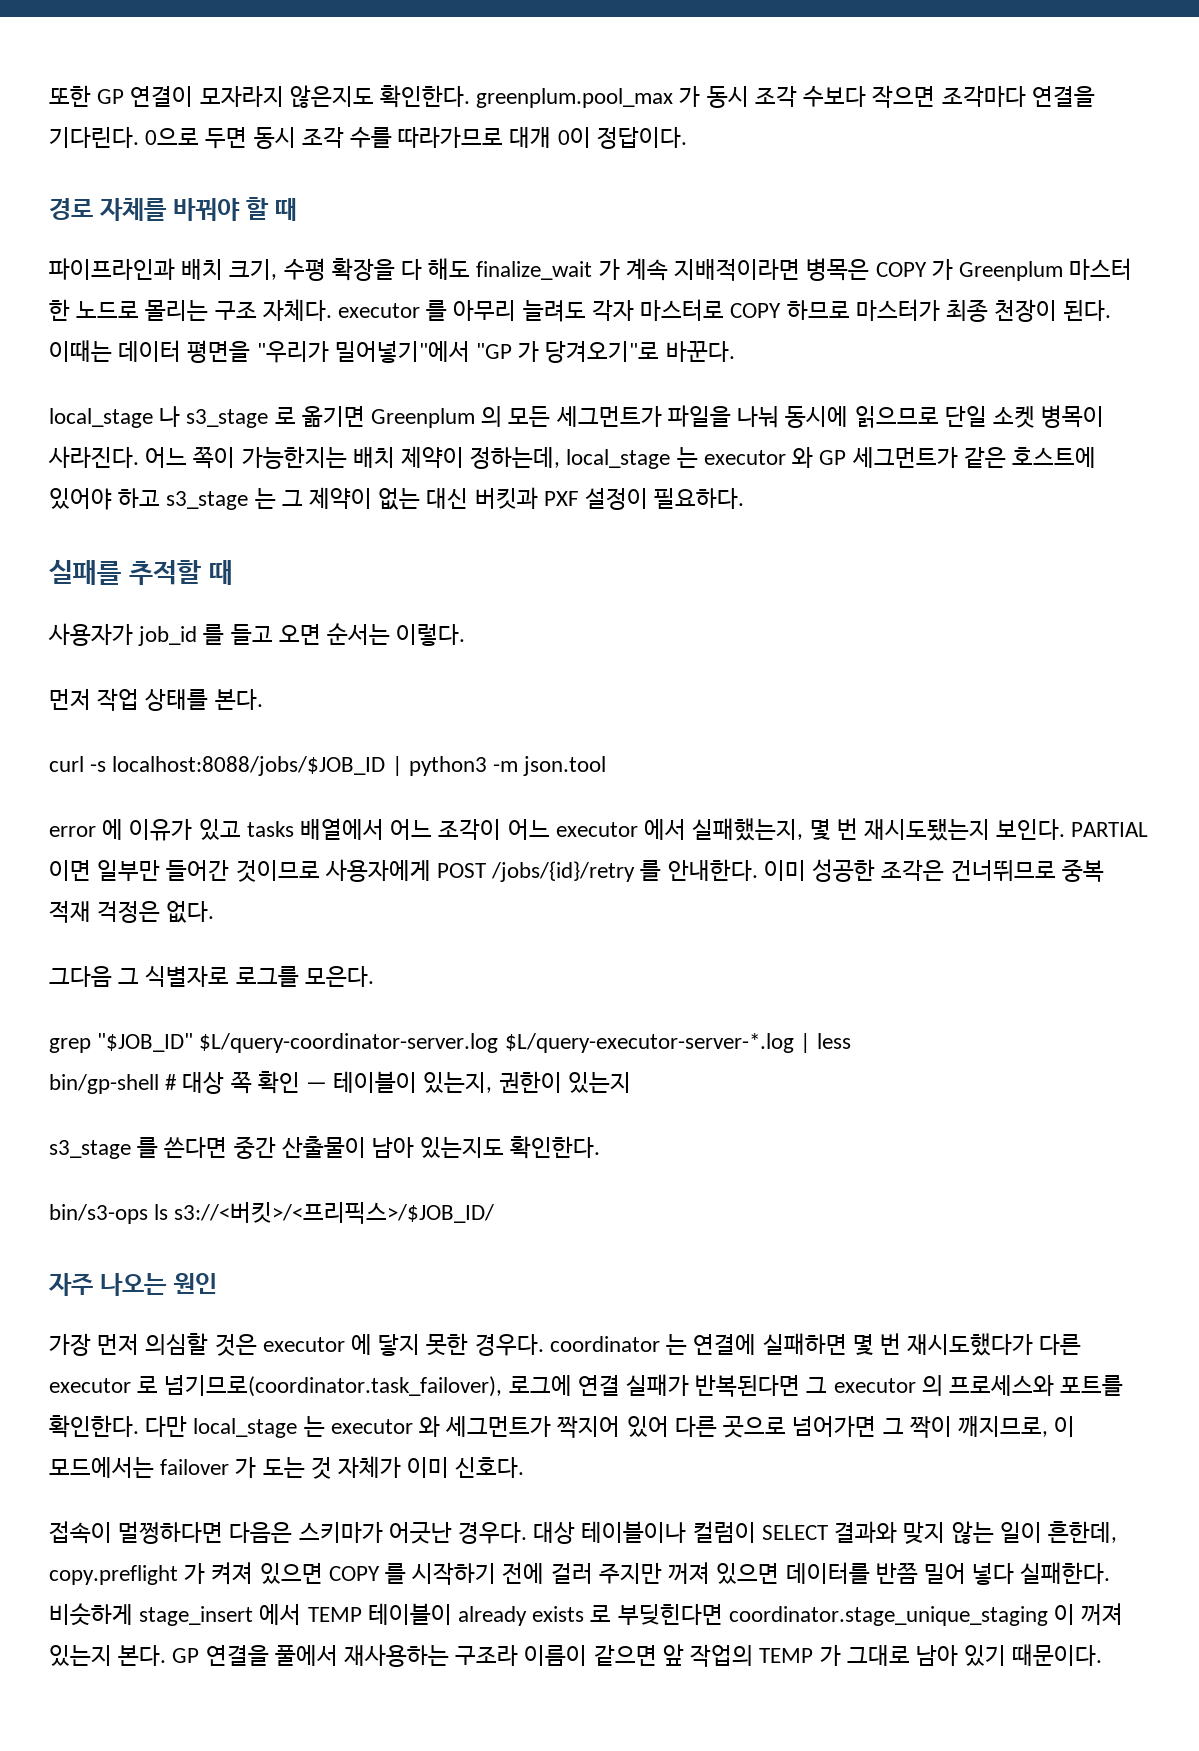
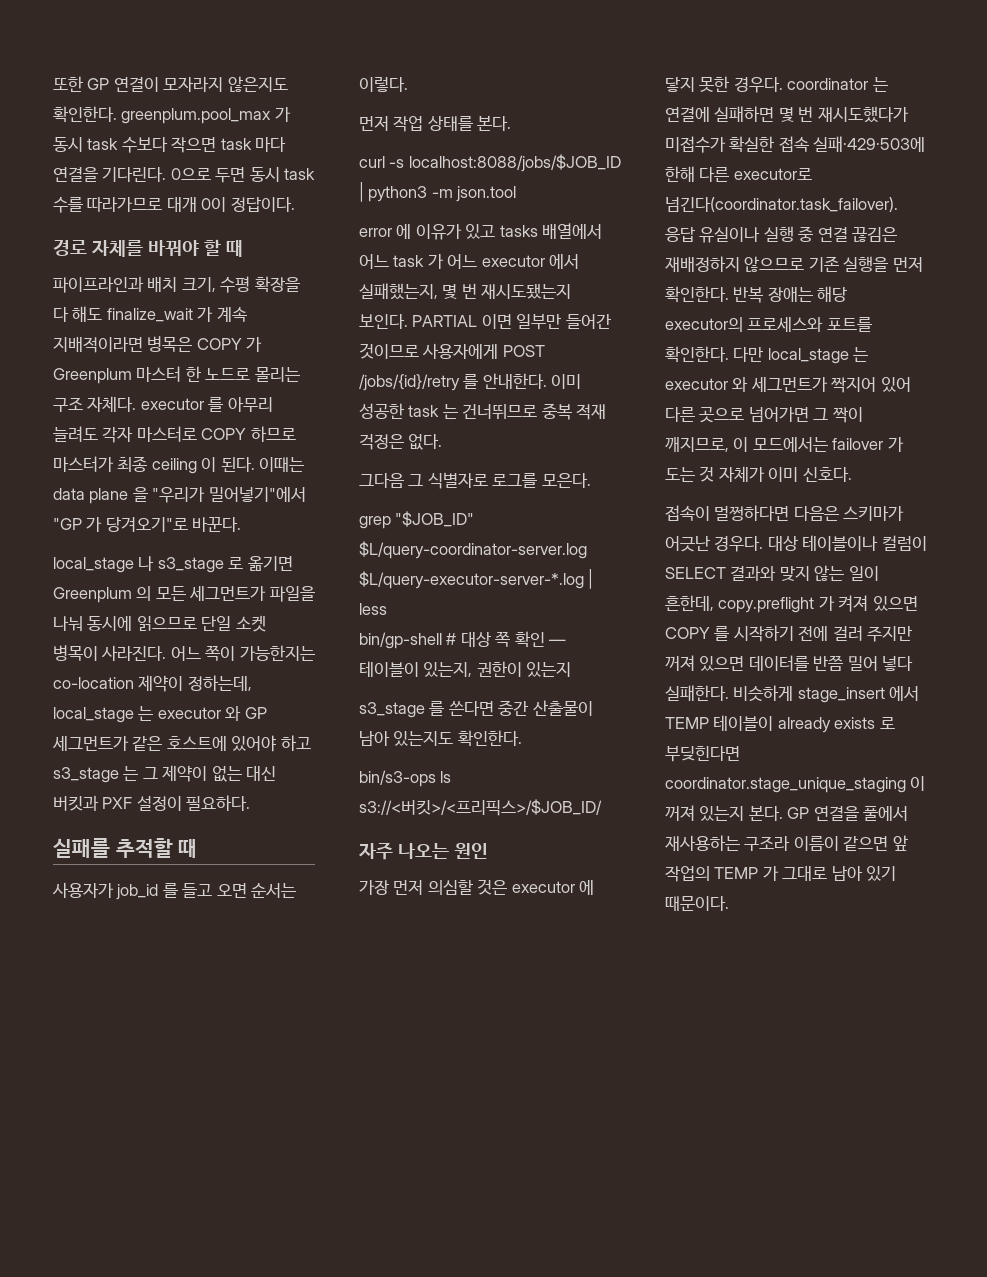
- 또한 GP 연결이 모자라지 않은지도 확인한다. greenplum.pool_max 가 동시 조각 수보다 작으면 조각마다 연결을 기다린다.
+ 또한 GP 연결이 모자라지 않은지도 확인한다. greenplum.pool_max 가 동시 task 수보다 작으면 task 마다 연결을 기다린다.
- 0으로 두면 동시 조각 수를 따라가므로 대개 0이 정답이다.
+ 0으로 두면 동시 task 수를 따라가므로 대개 0이 정답이다.
- 파이프라인과 배치 크기, 수평 확장을 다 해도 finalize_wait 가 계속 지배적이라면 병목은 COPY 가 Greenplum 마스터 한 노드로 몰리는 구조 자체다. executor 를 아무리 늘려도 각자 마스터로 COPY 하므로 마스터가 최종 천장이 된다. 이때는 데이터 평면을 "우리가 밀어넣기"에서 "GP 가 당겨오기"로 바꾼다.
+ 파이프라인과 배치 크기, 수평 확장을 다 해도 finalize_wait 가 계속 지배적이라면 병목은 COPY 가 Greenplum 마스터 한 노드로 몰리는 구조 자체다. executor 를 아무리 늘려도 각자 마스터로 COPY 하므로 마스터가 최종 ceiling 이 된다. 이때는 data plane 을 "우리가 밀어넣기"에서 "GP 가 당겨오기"로 바꾼다.
- 어느 쪽이 가능한지는 배치 제약이 정하는데, local_stage 는 executor 와 GP 세그먼트가 같은 호스트에 있어야 하고 s3_stage 는 그 제약이 없는 대신 버킷과 PXF 설정이 필요하다.
+ 어느 쪽이 가능한지는 co-location 제약이 정하는데, local_stage 는 executor 와 GP 세그먼트가 같은 호스트에 있어야 하고 s3_stage 는 그 제약이 없는 대신 버킷과 PXF 설정이 필요하다.
- error 에 이유가 있고 tasks 배열에서 어느 조각이 어느 executor 에서 실패했는지, 몇 번 재시도됐는지 보인다.
+ error 에 이유가 있고 tasks 배열에서 어느 task 가 어느 executor 에서 실패했는지, 몇 번 재시도됐는지 보인다.
- 이미 성공한 조각은 건너뛰므로 중복 적재 걱정은 없다.
+ 이미 성공한 task 는 건너뛰므로 중복 적재 걱정은 없다.
- 가장 먼저 의심할 것은 executor 에 닿지 못한 경우다. coordinator 는 연결에 실패하면 몇 번 재시도했다가 다른 executor 로 넘기므로(coordinator.task_failover), 로그에 연결 실패가 반복된다면 그 executor 의 프로세스와 포트를 확인한다.
+ 가장 먼저 의심할 것은 executor 에 닿지 못한 경우다. coordinator 는 연결에 실패하면 몇 번 재시도했다가 미접수가 확실한 접속 실패·429·503에 한해 다른 executor로 넘긴다(coordinator.task_failover). 응답 유실이나 실행 중 연결 끊김은 재배정하지 않으므로 기존 실행을 먼저 확인한다. 반복 장애는 해당 executor의 프로세스와 포트를 확인한다.

